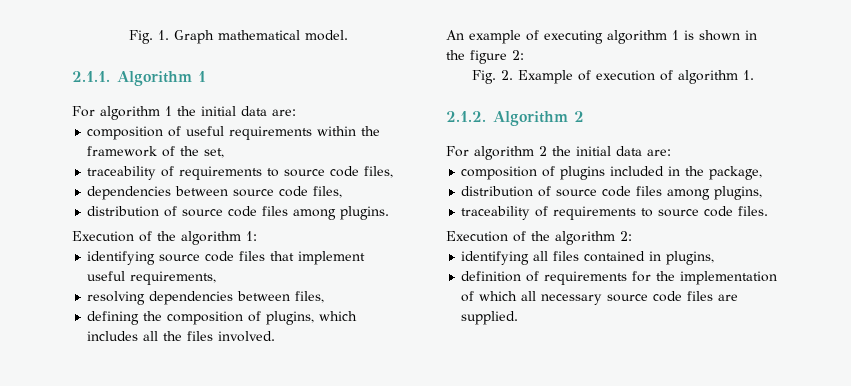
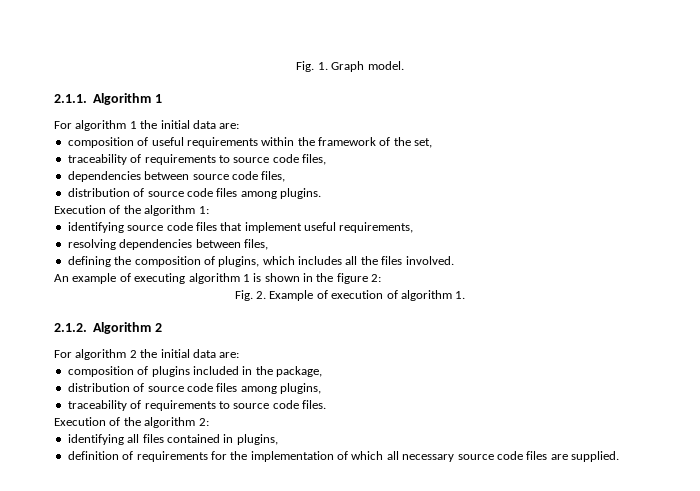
- Fig. 1. Graph mathematical model.
+ Fig. 1. Graph model.

